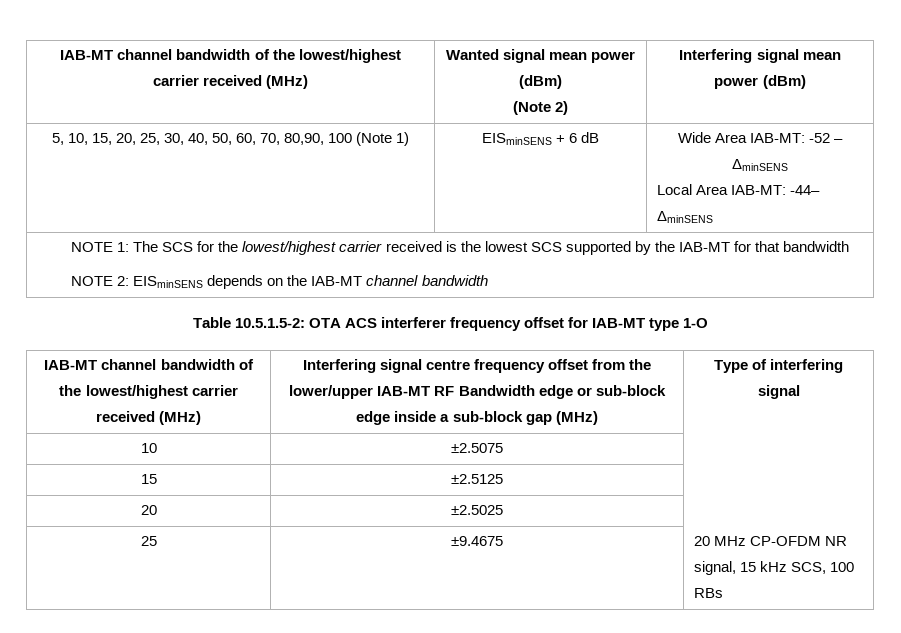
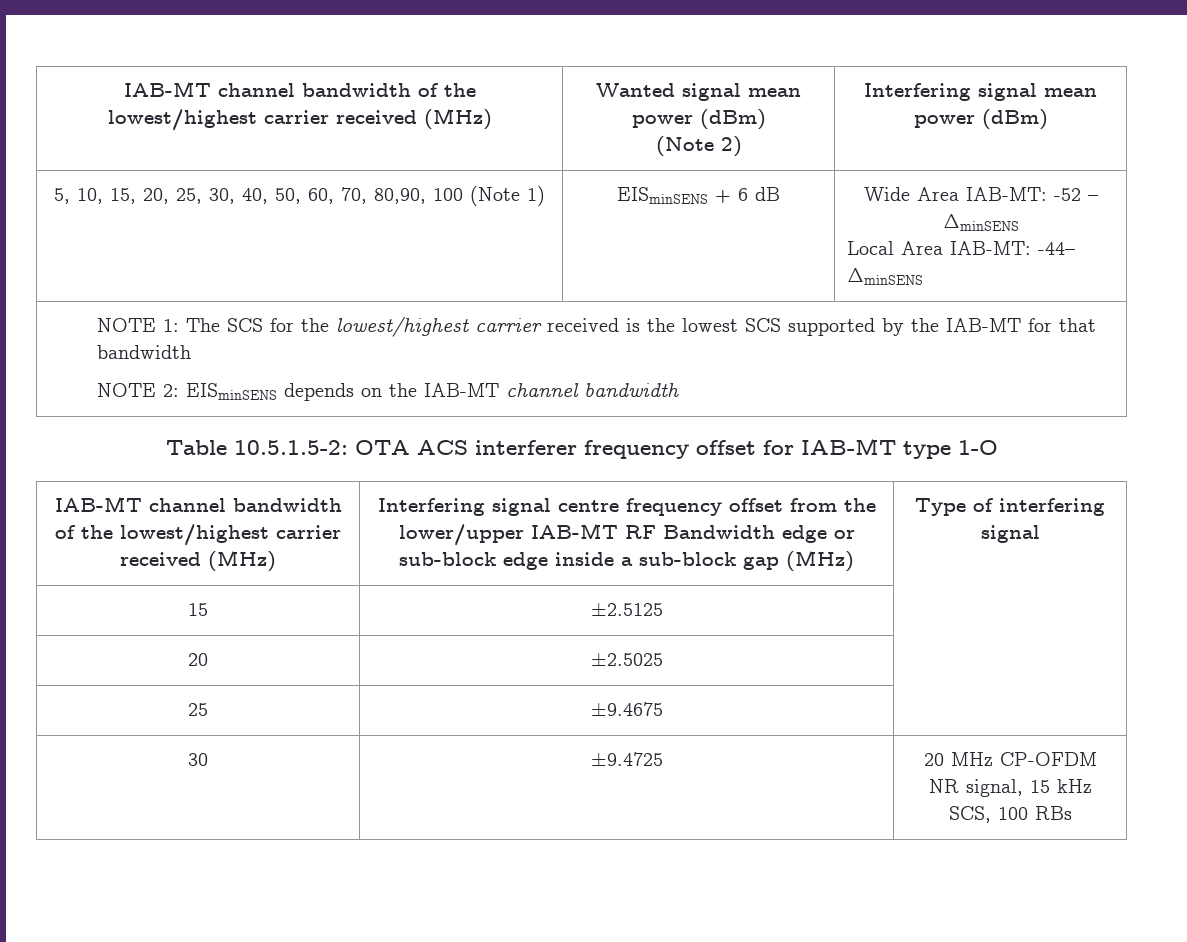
- 10 | ±2.5075 |
- 25 | ±9.4675 | 20 MHz CP-OFDM NR signal, 15 kHz SCS, 100 RBs
+ 25 | ±9.4675 |
+ 30 | ±9.4725 | 20 MHz CP-OFDM NR signal, 15 kHz SCS, 100 RBs

